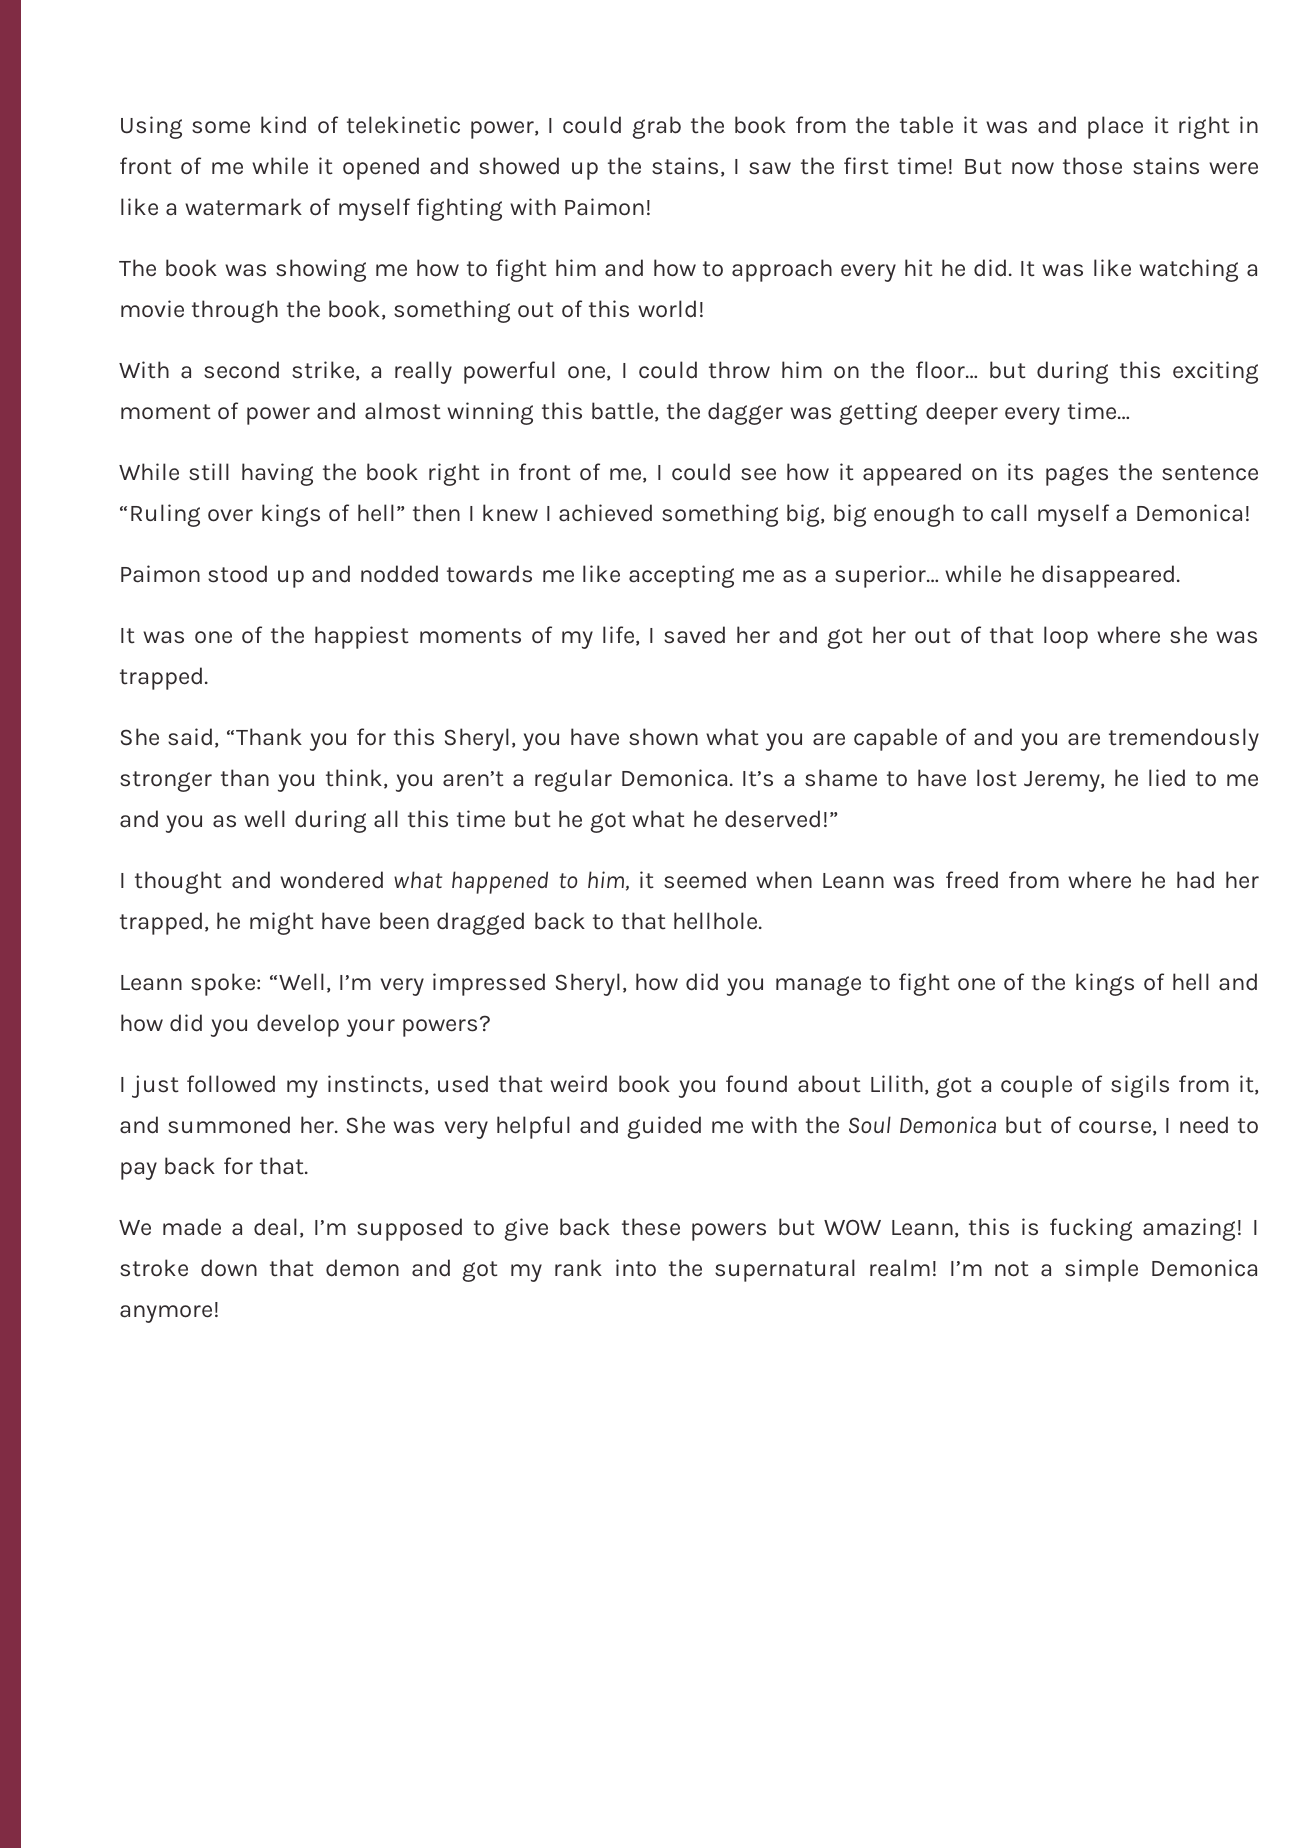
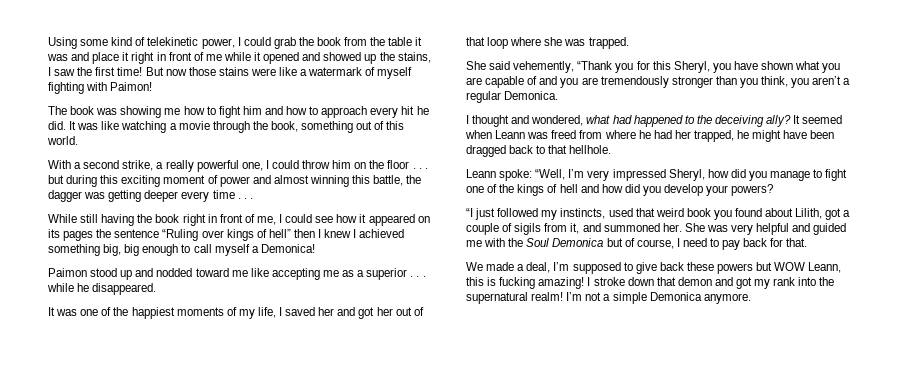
- It was like watching a movie through the book, something out of this world!
+ It was like watching a movie through the book, something out of this world.
- With a second strike, a really powerful one, I could throw him on the floor… but during this exciting moment of power and almost winning this battle, the dagger was getting deeper every time…
+ With a second strike, a really powerful one, I could throw him on the floor . . . but during this exciting moment of power and almost winning this battle, the dagger was getting deeper every time . . .
- Paimon stood up and nodded towards me like accepting me as a superior… while he disappeared.
+ Paimon stood up and nodded toward me like accepting me as a superior . . . while he disappeared.
- She said, “Thank you for this Sheryl, you have shown what you are capable of and you are tremendously stronger than you think, you aren’t a regular Demonica. It’s a shame to have lost Jeremy, he lied to me and you as well during all this time but he got what he deserved!”
- I thought and wondered what happened to him, it seemed when Leann was freed from where he had her trapped, he might have been dragged back to that hellhole.
+ She said vehemently, “Thank you for this Sheryl, you have shown what you are capable of and you are tremendously stronger than you think, you aren’t a regular Demonica.
+ I thought and wondered, what had happened to the deceiving ally? It seemed when Leann was freed from where he had her trapped, he might have been dragged back to that hellhole.
- I just followed my instincts, used that weird book you found about Lilith, got a couple of sigils from it, and summoned her.
+ “I just followed my instincts, used that weird book you found about Lilith, got a couple of sigils from it, and summoned her.
- I’m not a simple Demonica anymore!
+ I’m not a simple Demonica anymore.

